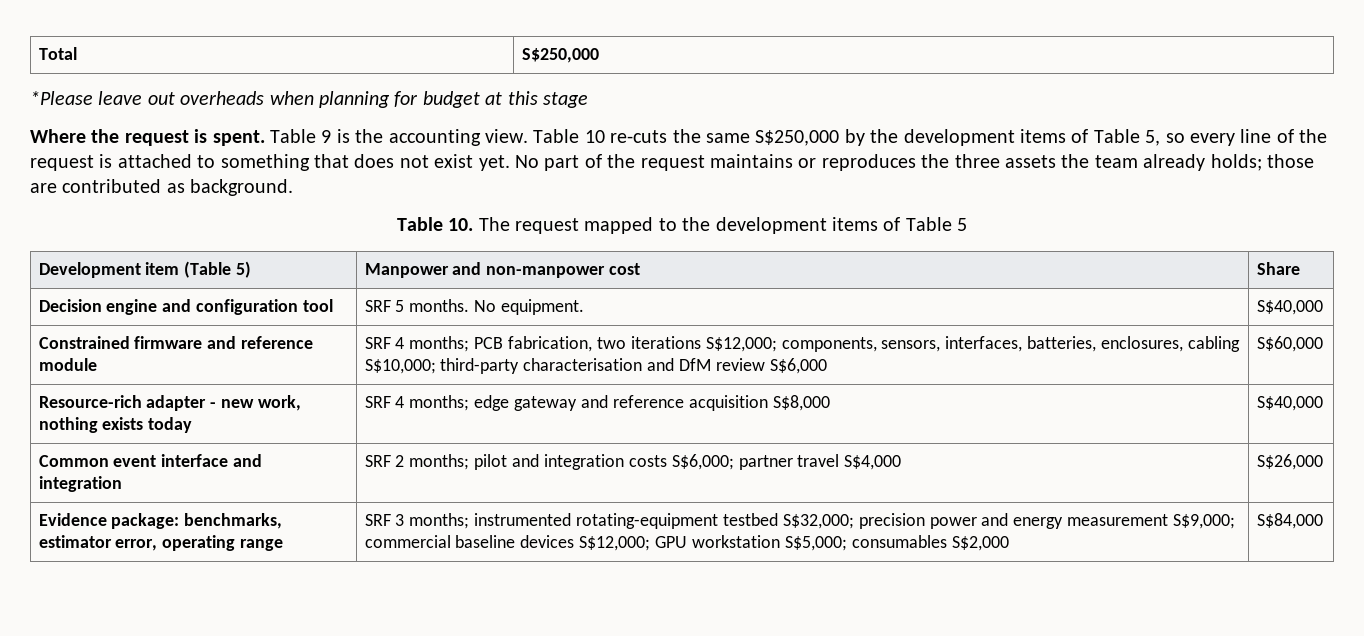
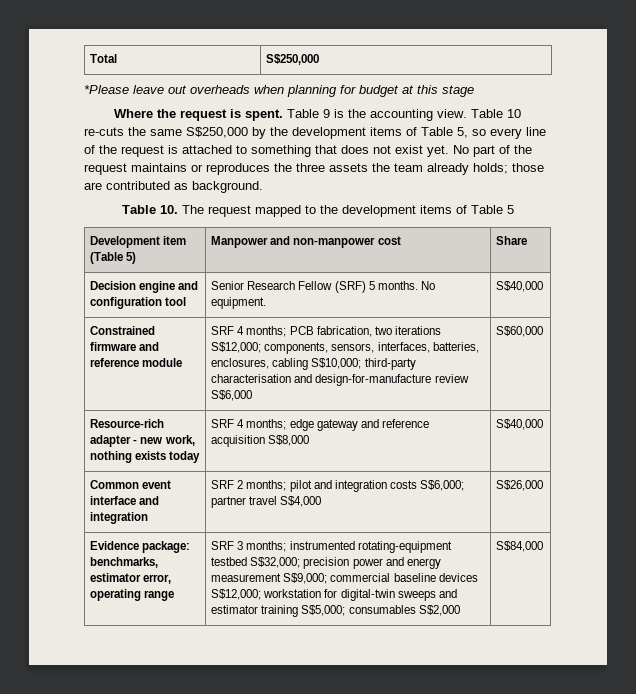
- Decision engine and configuration tool | SRF 5 months. No equipment. | S$40,000
+ Decision engine and configuration tool | Senior Research Fellow (SRF) 5 months. No equipment. | S$40,000
- Constrained firmware and reference module | SRF 4 months; PCB fabrication, two iterations S$12,000; components, sensors, interfaces, batteries, enclosures, cabling S$10,000; third-party characterisation and DfM review S$6,000 | S$60,000
+ Constrained firmware and reference module | SRF 4 months; PCB fabrication, two iterations S$12,000; components, sensors, interfaces, batteries, enclosures, cabling S$10,000; third-party characterisation and design-for-manufacture review S$6,000 | S$60,000
- Evidence package: benchmarks, estimator error, operating range | SRF 3 months; instrumented rotating-equipment testbed S$32,000; precision power and energy measurement S$9,000; commercial baseline devices S$12,000; GPU workstation S$5,000; consumables S$2,000 | S$84,000
+ Evidence package: benchmarks, estimator error, operating range | SRF 3 months; instrumented rotating-equipment testbed S$32,000; precision power and energy measurement S$9,000; commercial baseline devices S$12,000; workstation for digital-twin sweeps and estimator training S$5,000; consumables S$2,000 | S$84,000

